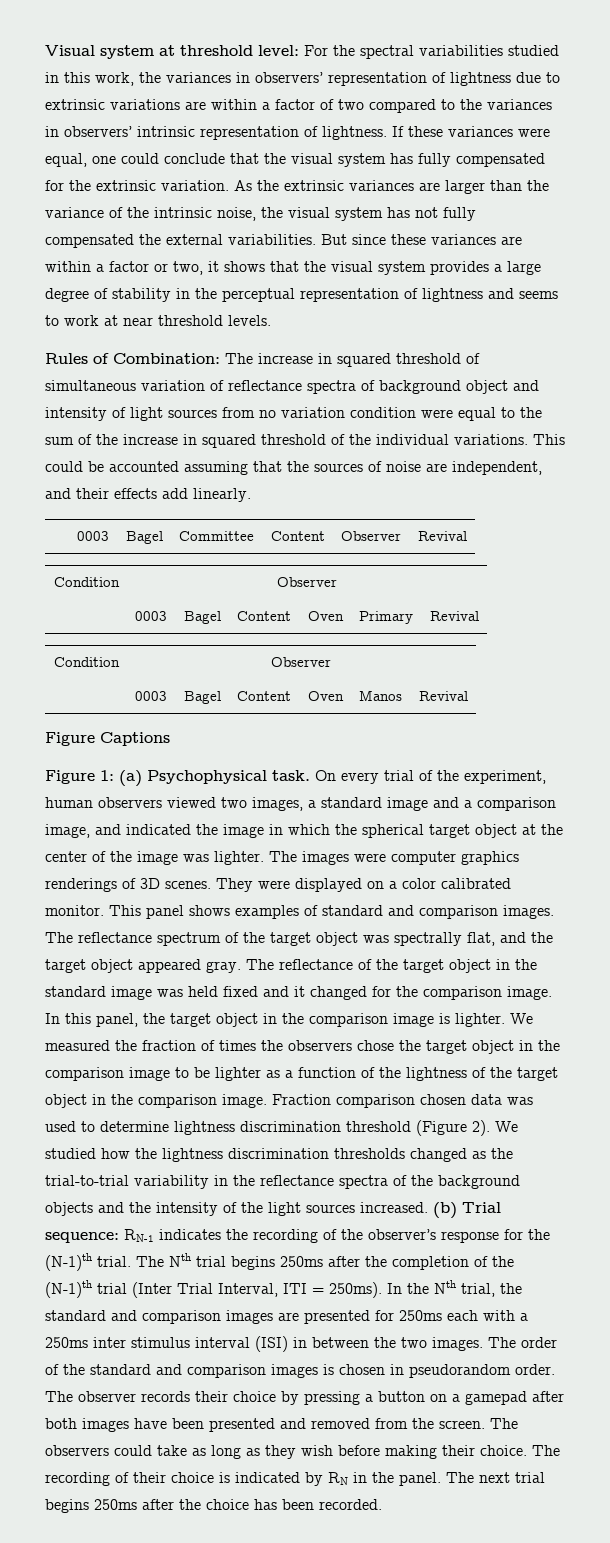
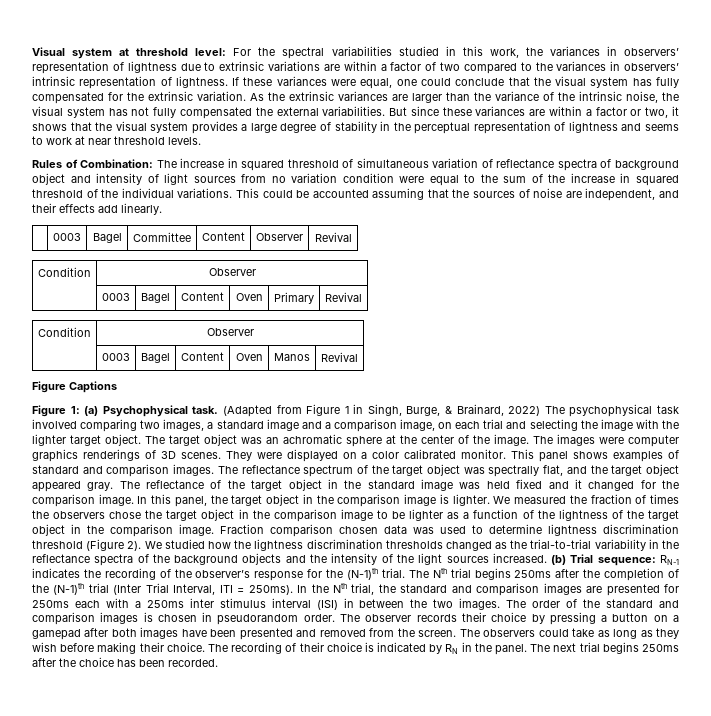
- On every trial of the experiment, human observers viewed two images, a standard image and a comparison image, and indicated the image in which the spherical target object at the center of the image was lighter.
+ (Adapted from Figure 1 in Singh, Burge, & Brainard, 2022) The psychophysical task involved comparing two images, a standard image and a comparison image, on each trial and selecting the image with the lighter target object. The target object was an achromatic sphere at the center of the image.

